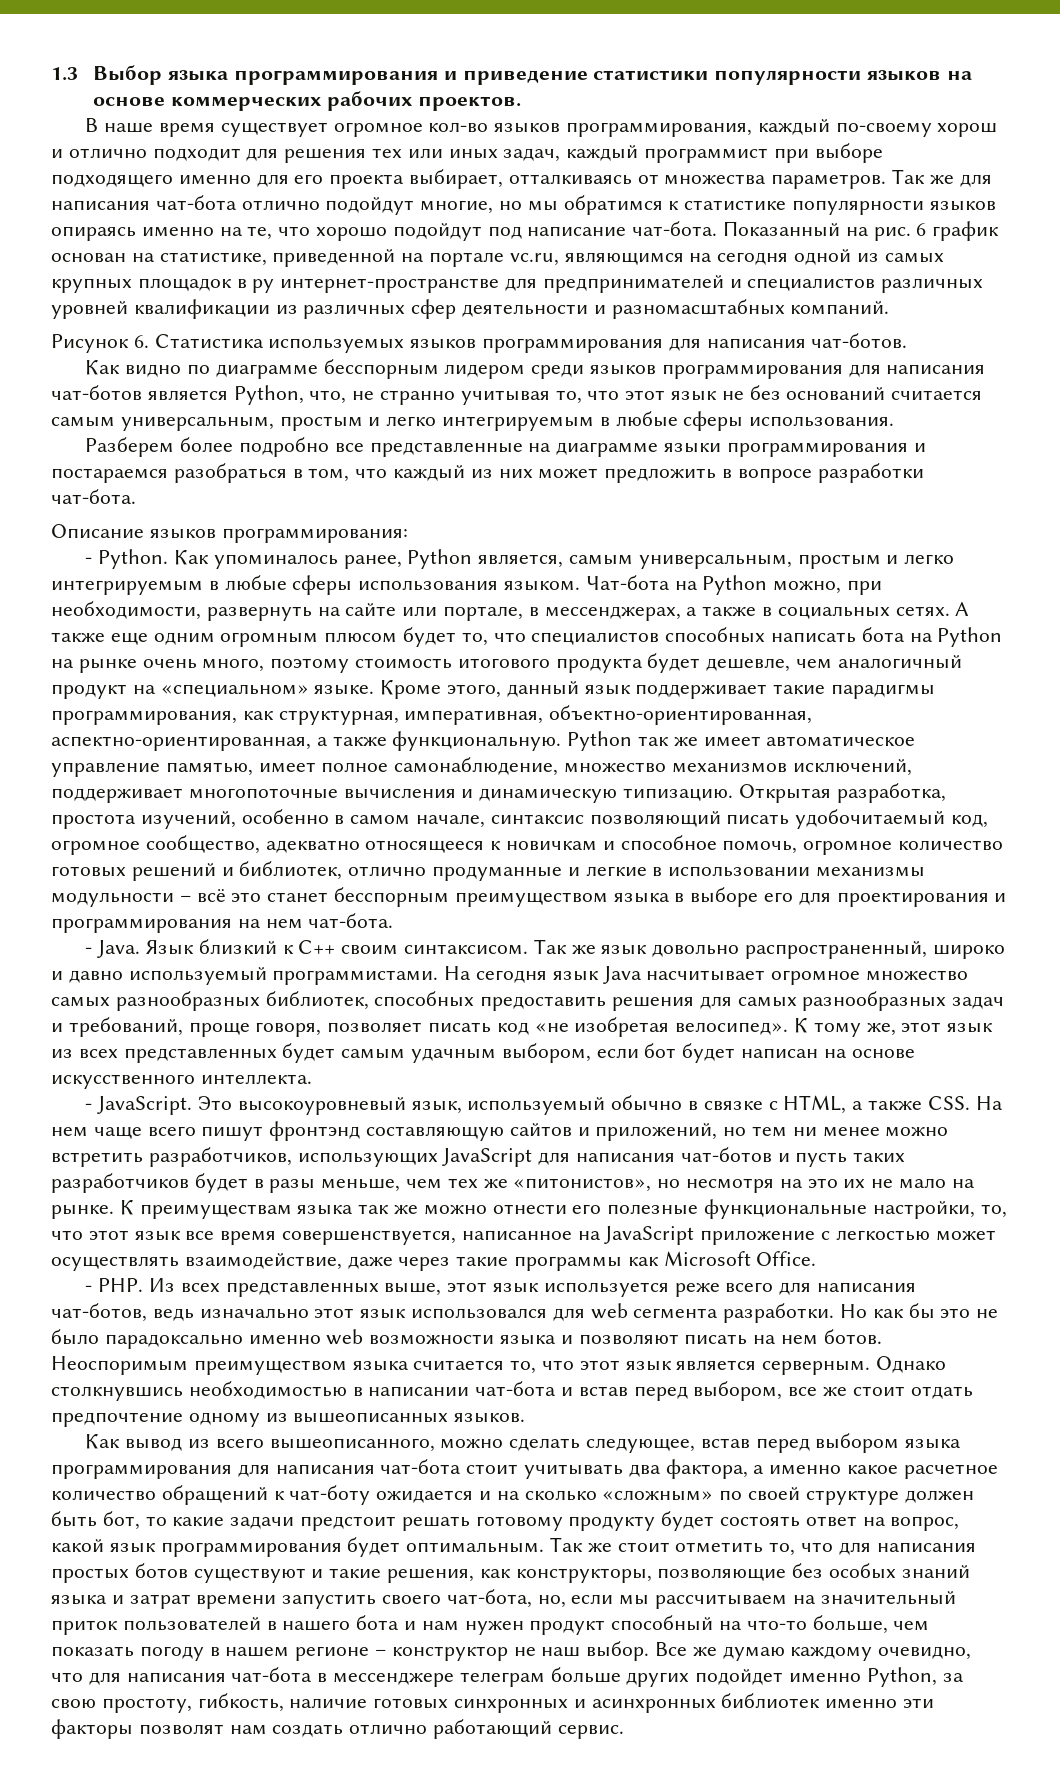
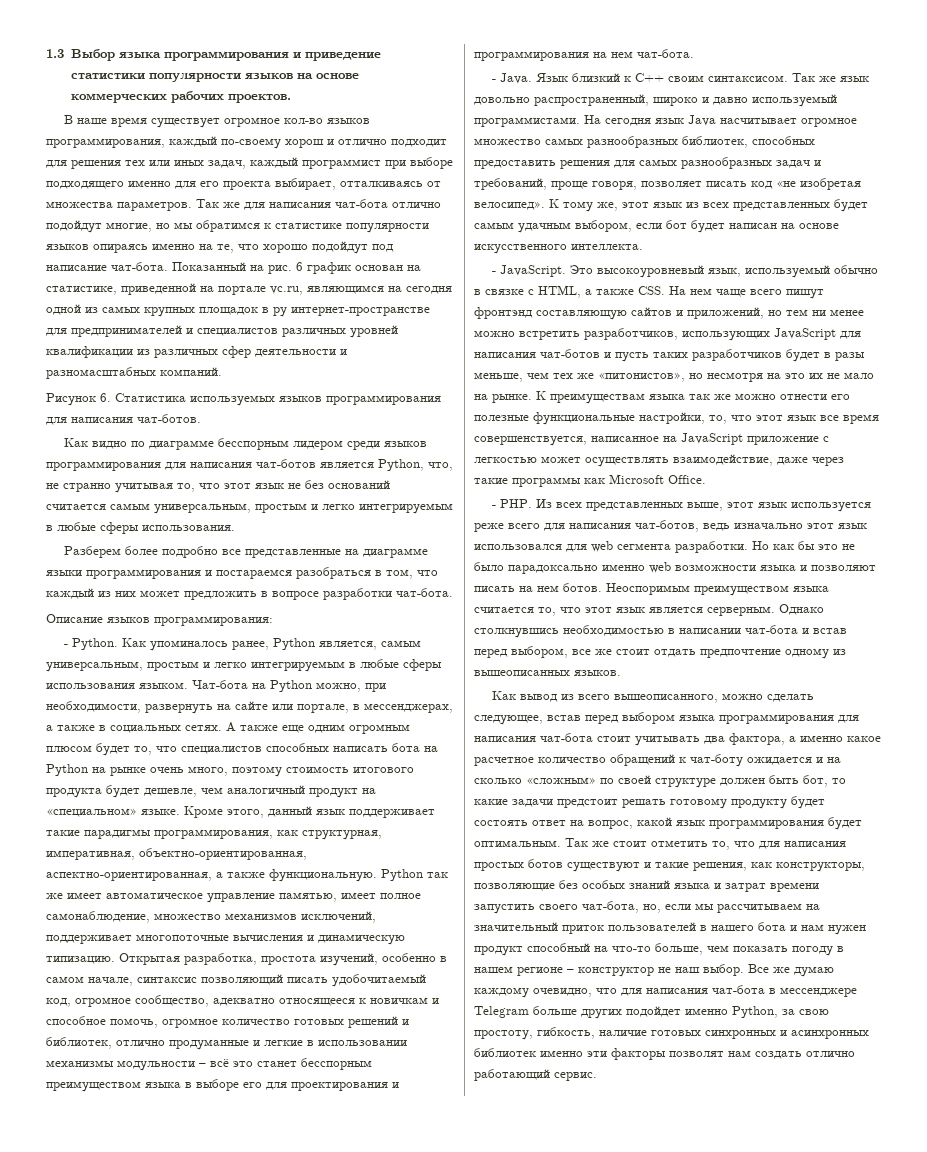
- Все же думаю каждому очевидно, что для написания чат-бота в мессенджере телеграм больше других подойдет именно Python, за свою простоту, гибкость, наличие готовых синхронных и асинхронных библиотек именно эти факторы позволят нам создать отлично работающий сервис.
+ Все же думаю каждому очевидно, что для написания чат-бота в мессенджере Telegram больше других подойдет именно Python, за свою простоту, гибкость, наличие готовых синхронных и асинхронных библиотек именно эти факторы позволят нам создать отлично работающий сервис.

